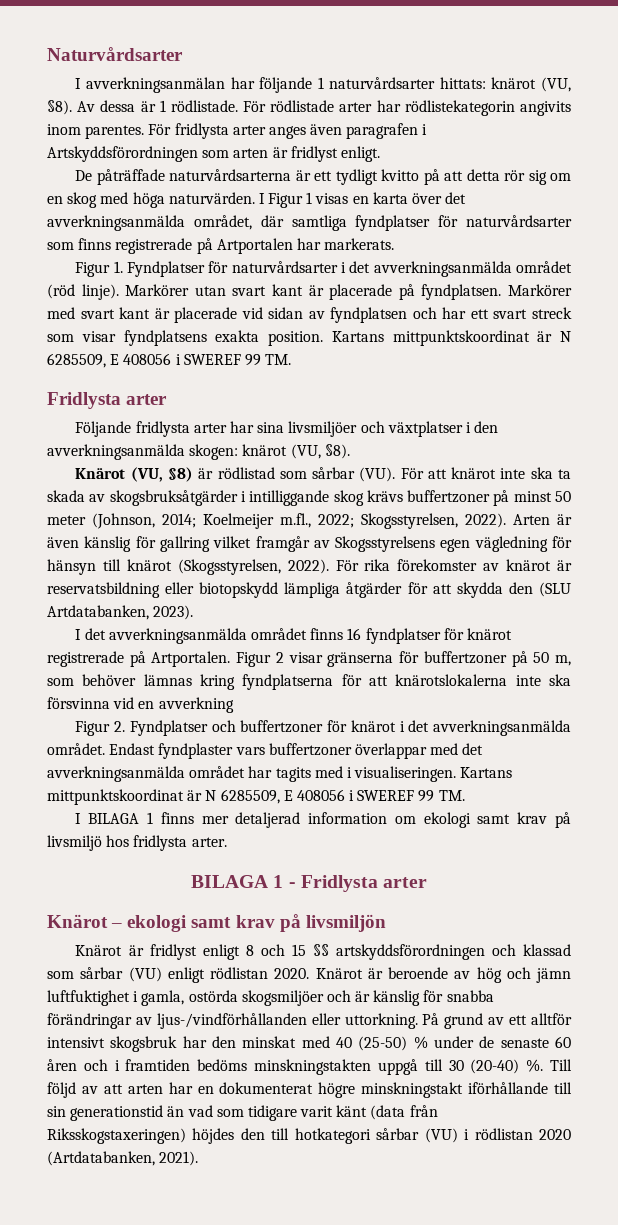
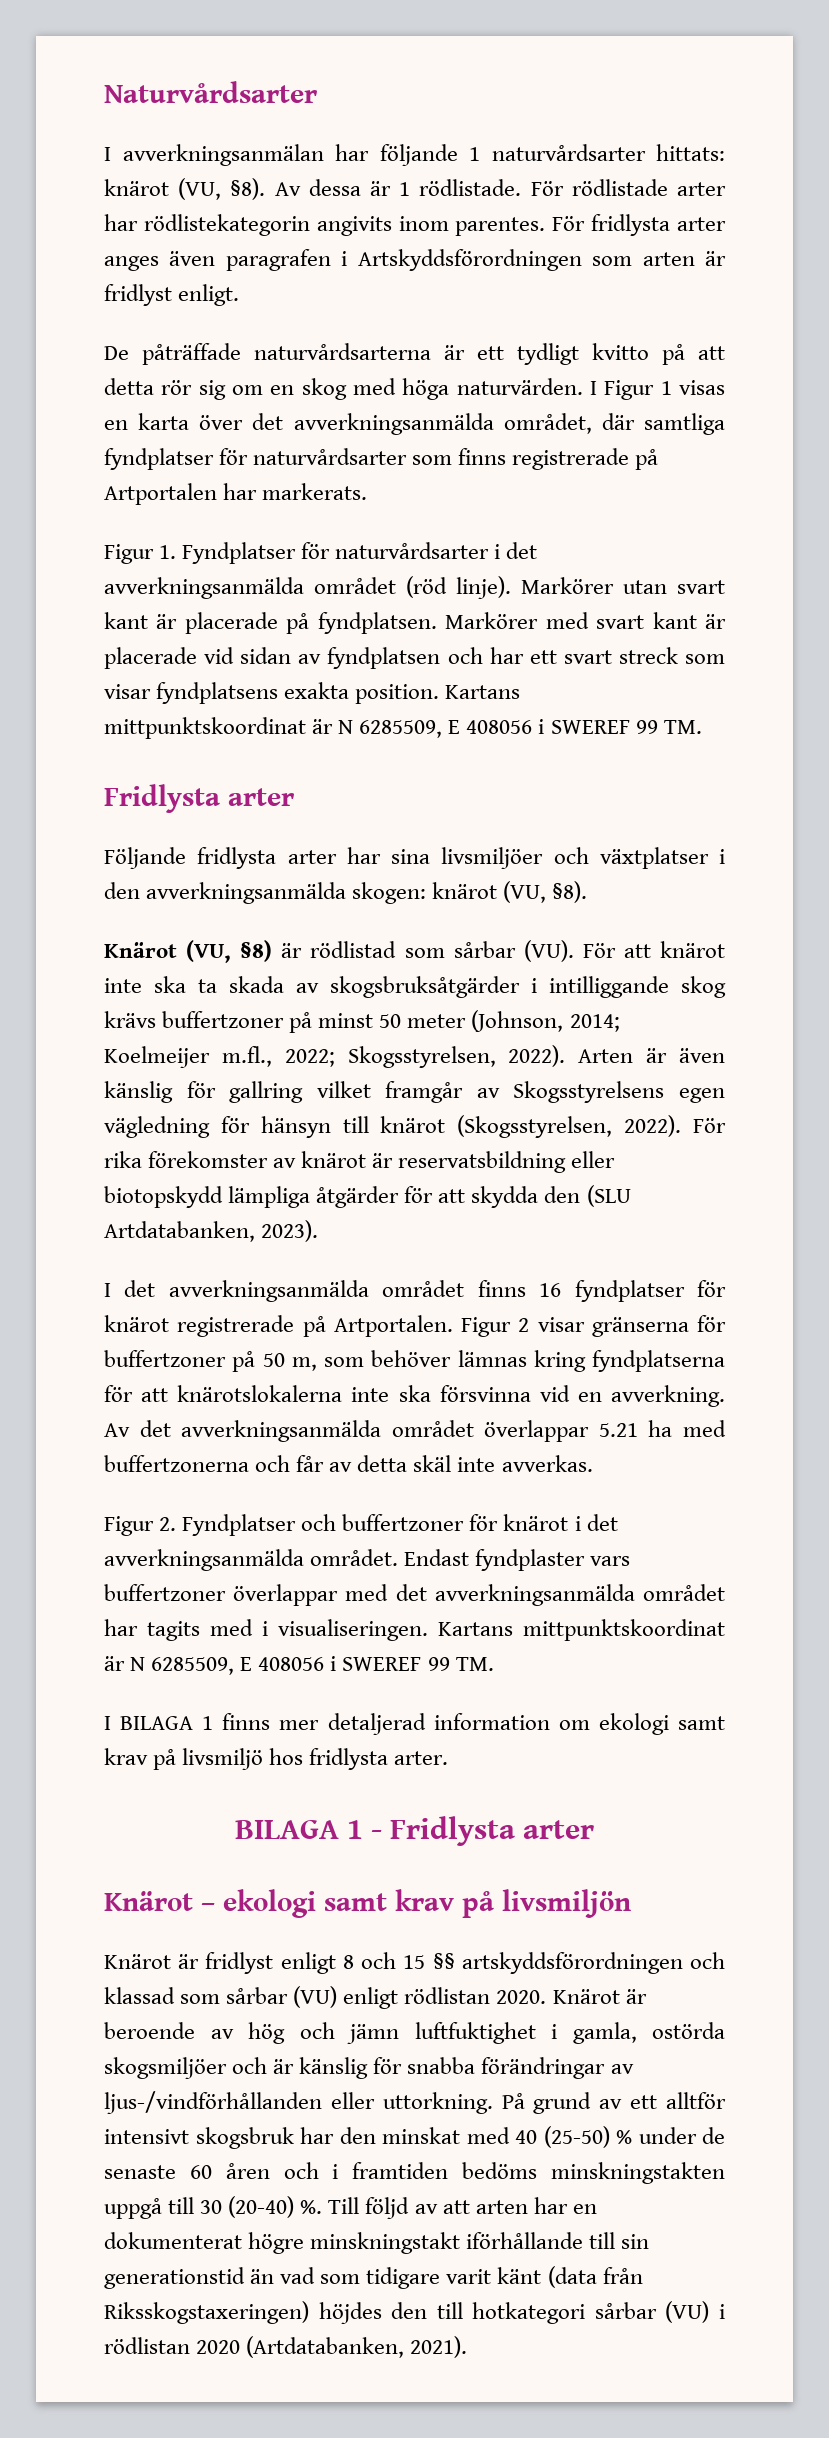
- Figur 2 visar gränserna för buffertzoner på 50 m, som behöver lämnas kring fyndplatserna för att knärotslokalerna inte ska försvinna vid en avverkning
+ Figur 2 visar gränserna för buffertzoner på 50 m, som behöver lämnas kring fyndplatserna för att knärotslokalerna inte ska försvinna vid en avverkning. Av det avverkningsanmälda området överlappar 5.21 ha med buffertzonerna och får av detta skäl inte avverkas.

